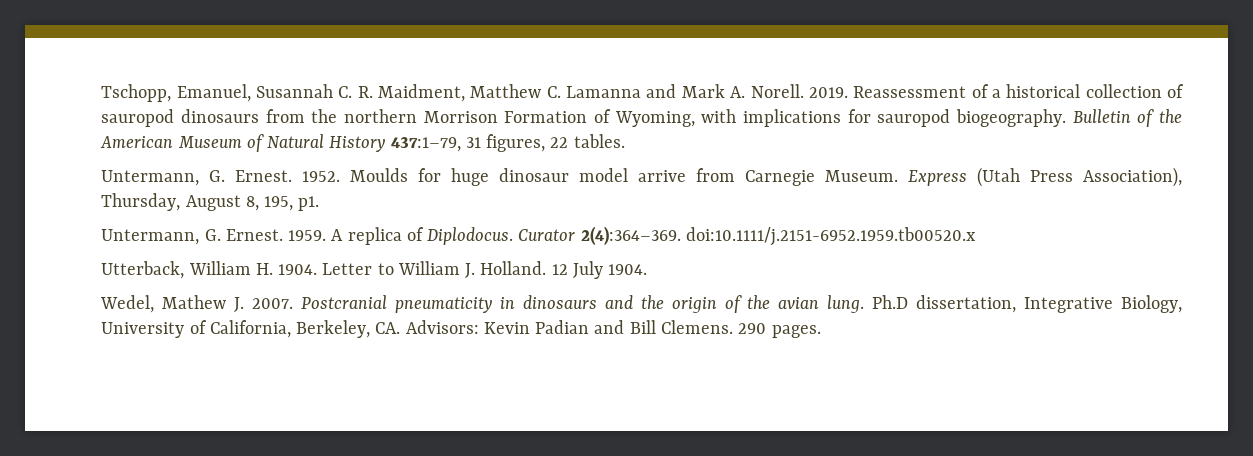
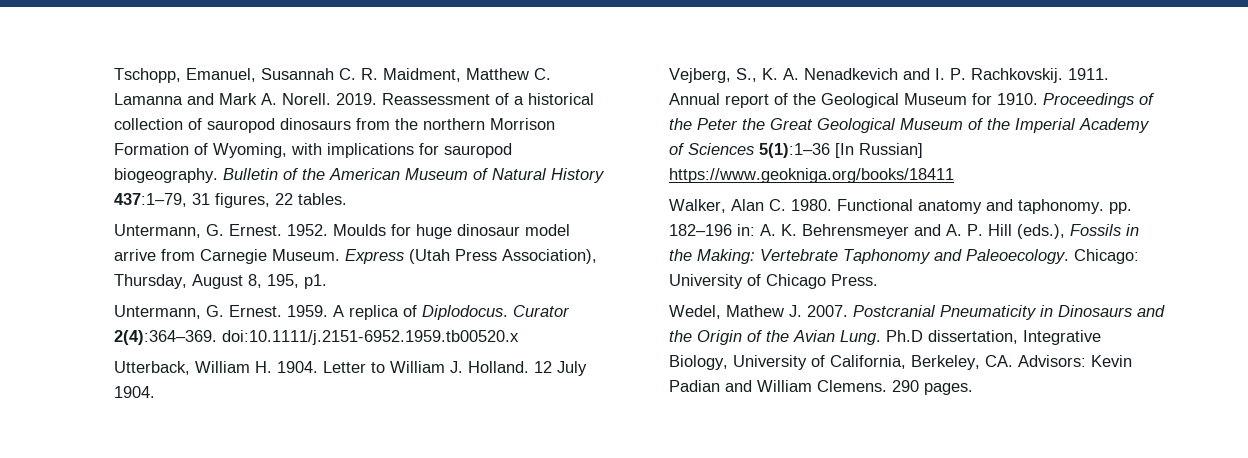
+ Vejberg, S., K. A. Nenadkevich and I. P. Rachkovskij. 1911. Annual report of the Geological Museum for 1910. Proceedings of the Peter the Great Geological Museum of the Imperial Academy of Sciences 5(1):1–36 [In Russian] https://www.geokniga.org/books/18411
+ Walker, Alan C. 1980. Functional anatomy and taphonomy. pp. 182–196 in: A. K. Behrensmeyer and A. P. Hill (eds.), Fossils in the Making: Vertebrate Taphonomy and Paleoecology. Chicago: University of Chicago Press.
- Postcranial pneumaticity in dinosaurs and the origin of the avian lung.
+ Postcranial Pneumaticity in Dinosaurs and the Origin of the Avian Lung.
- Ph.D dissertation, Integrative Biology, University of California, Berkeley, CA. Advisors: Kevin Padian and Bill Clemens.
+ Ph.D dissertation, Integrative Biology, University of California, Berkeley, CA. Advisors: Kevin Padian and William Clemens.

